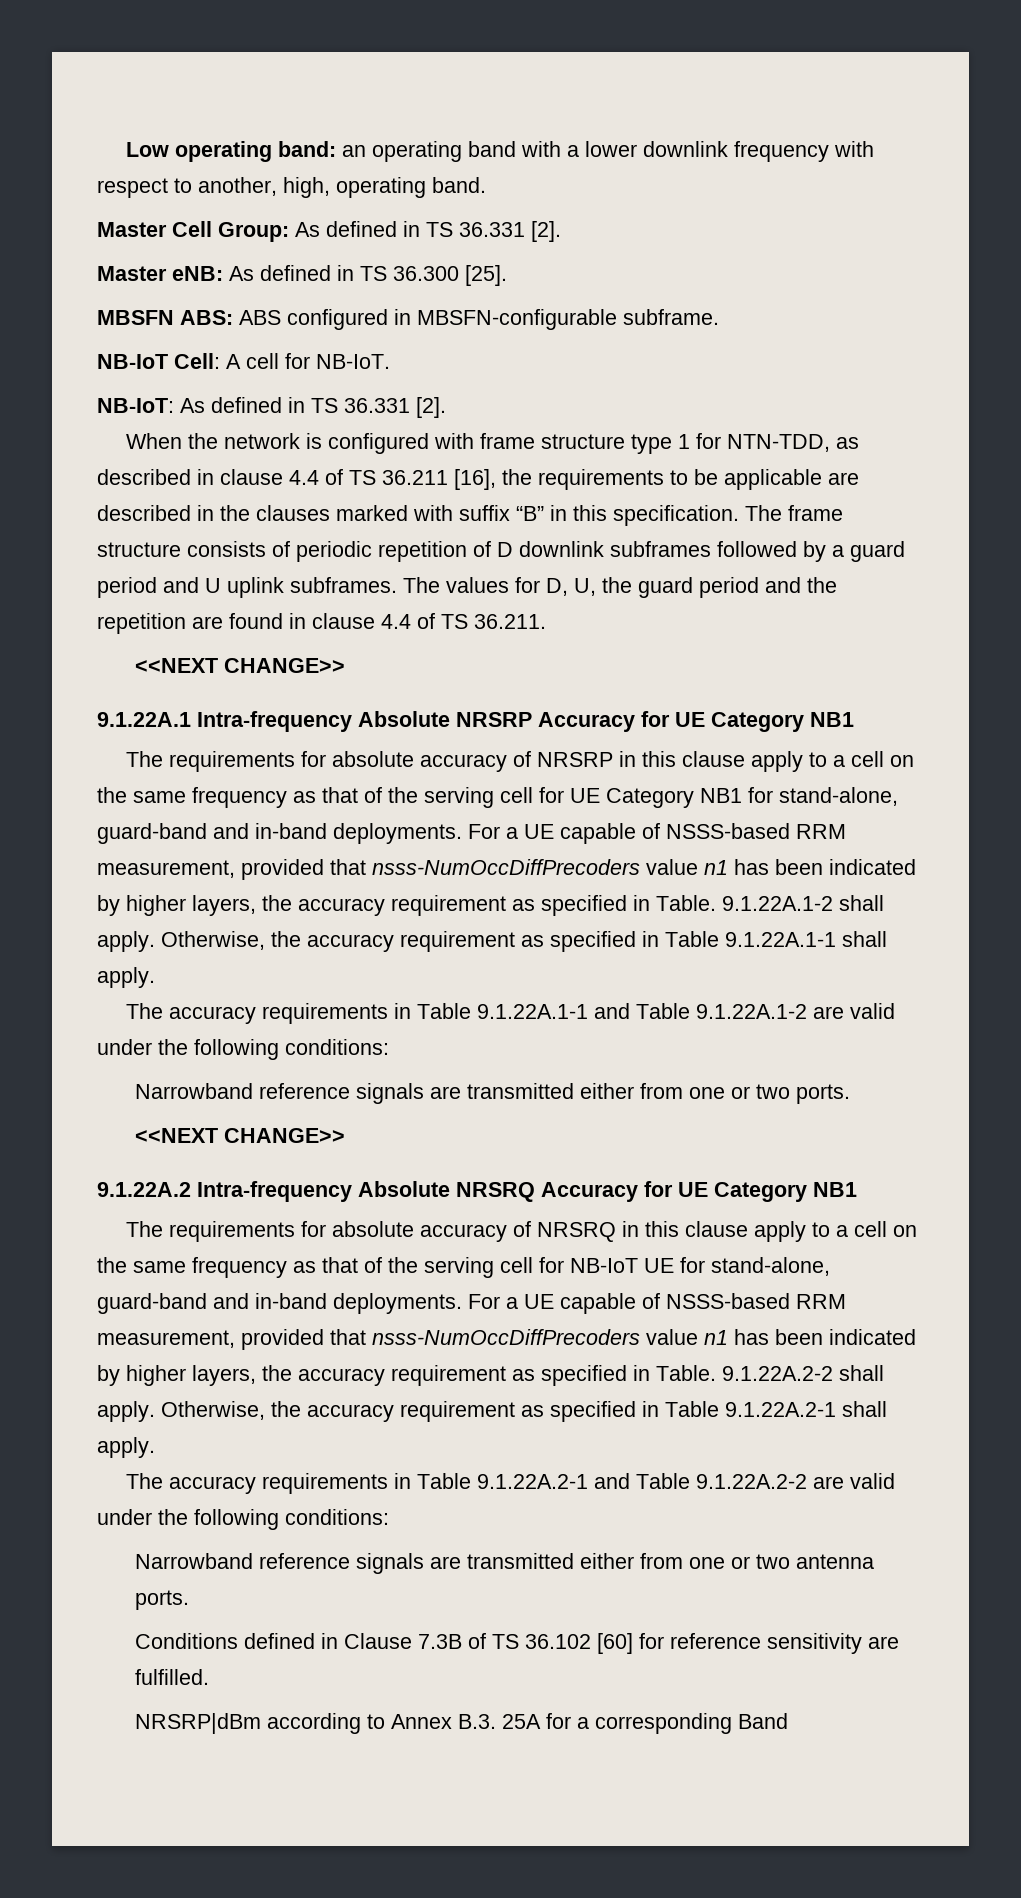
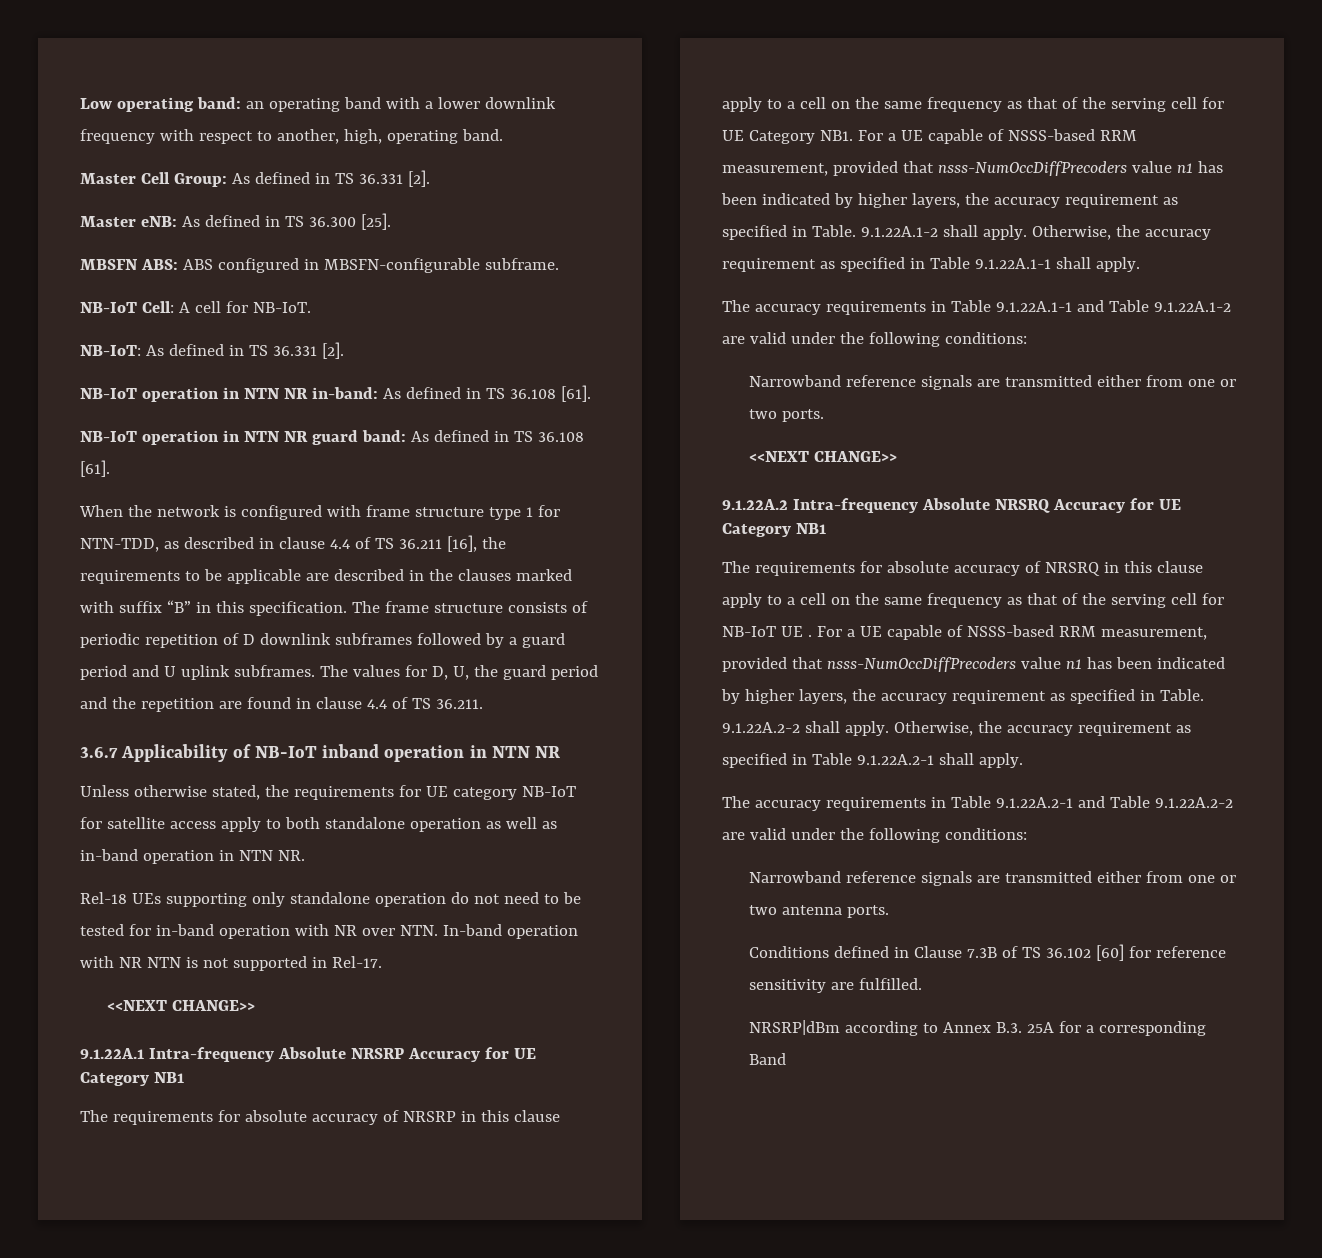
+ NB-IoT operation in NTN NR in-band: As defined in TS 36.108 [61].
+ NB-IoT operation in NTN NR guard band: As defined in TS 36.108 [61].
+ 3.6.7 Applicability of NB-IoT inband operation in NTN NR
+ Unless otherwise stated, the requirements for UE category NB-IoT for satellite access apply to both standalone operation as well as in-band operation in NTN NR.
+ Rel-18 UEs supporting only standalone operation do not need to be tested for in-band operation with NR over NTN. In-band operation with NR NTN is not supported in Rel-17.
- The requirements for absolute accuracy of NRSRP in this clause apply to a cell on the same frequency as that of the serving cell for UE Category NB1 for stand-alone, guard-band and in-band deployments. For a UE capable of NSSS-based RRM measurement, provided that nsss-NumOccDiffPrecoders value n1 has been indicated by higher layers, the accuracy requirement as specified in Table.
+ The requirements for absolute accuracy of NRSRP in this clause apply to a cell on the same frequency as that of the serving cell for UE Category NB1. For a UE capable of NSSS-based RRM measurement, provided that nsss-NumOccDiffPrecoders value n1 has been indicated by higher layers, the accuracy requirement as specified in Table.
- The requirements for absolute accuracy of NRSRQ in this clause apply to a cell on the same frequency as that of the serving cell for NB-IoT UE for stand-alone, guard-band and in-band deployments.
+ The requirements for absolute accuracy of NRSRQ in this clause apply to a cell on the same frequency as that of the serving cell for NB-IoT UE .

